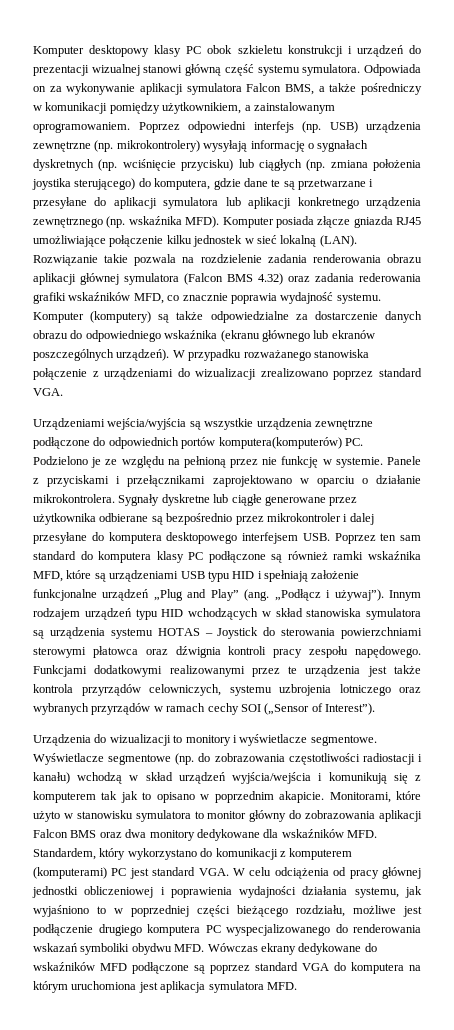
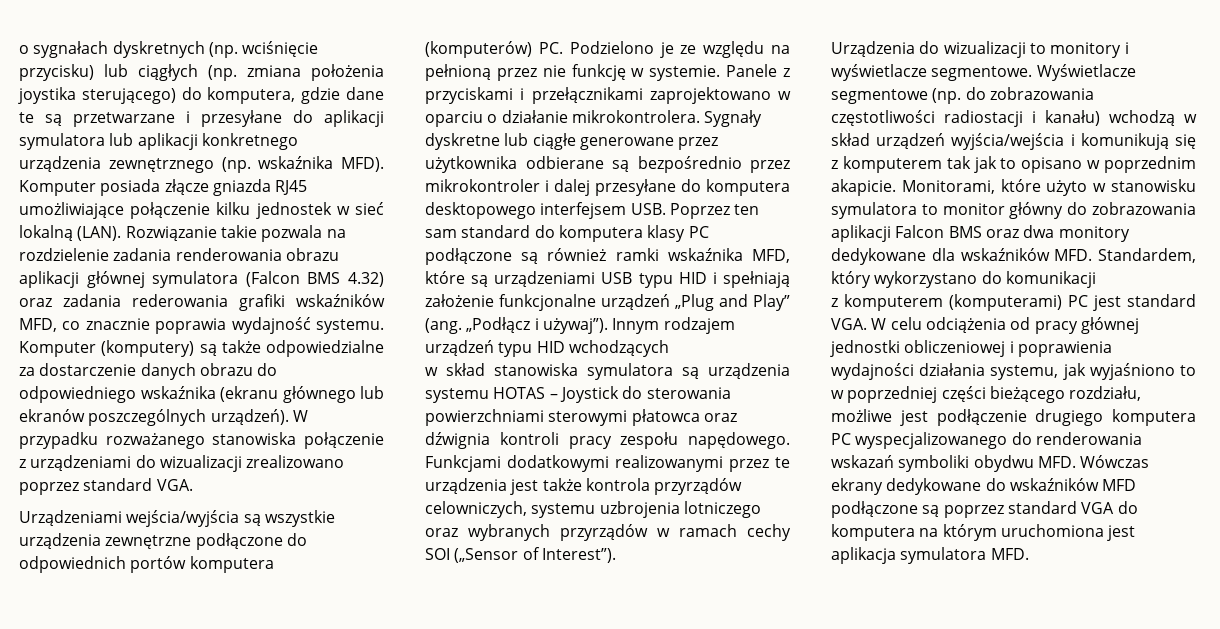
- Komputer desktopowy klasy PC obok szkieletu konstrukcji i urządzeń do prezentacji wizualnej stanowi główną część systemu symulatora. Odpowiada on za wykonywanie aplikacji symulatora Falcon BMS, a także pośredniczy w komunikacji pomiędzy użytkownikiem, a zainstalowanym oprogramowaniem. Poprzez odpowiedni interfejs (np. USB) urządzenia zewnętrzne (np. mikrokontrolery) wysyłają informację o sygnałach dyskretnych (np. wciśnięcie przycisku) lub ciągłych (np. zmiana położenia joystika sterującego) do komputera, gdzie dane te są przetwarzane i przesyłane do aplikacji symulatora lub aplikacji konkretnego urządzenia zewnętrznego (np. wskaźnika MFD).
+ o sygnałach dyskretnych (np. wciśnięcie przycisku) lub ciągłych (np. zmiana położenia joystika sterującego) do komputera, gdzie dane te są przetwarzane i przesyłane do aplikacji symulatora lub aplikacji konkretnego urządzenia zewnętrznego (np. wskaźnika MFD).
- Urządzeniami wejścia/wyjścia są wszystkie urządzenia zewnętrzne podłączone do odpowiednich portów komputera(komputerów) PC. Podzielono je ze względu na pełnioną przez nie funkcję w systemie.
+ Urządzeniami wejścia/wyjścia są wszystkie urządzenia zewnętrzne podłączone do odpowiednich portów komputera (komputerów) PC. Podzielono je ze względu na pełnioną przez nie funkcję w systemie.
- Innym rodzajem urządzeń typu HID wchodzących w skład stanowiska symulatora są urządzenia systemu HOTAS – Joystick do sterowania powierzchniami sterowymi płatowca oraz dźwignia kontroli pracy zespołu napędowego.
+ Innym rodzajem urządzeń typu HID wchodzących
+ w skład stanowiska symulatora są urządzenia systemu HOTAS – Joystick do sterowania powierzchniami sterowymi płatowca oraz dźwignia kontroli pracy zespołu napędowego.
- Monitorami, które użyto w stanowisku symulatora to monitor główny do zobrazowania aplikacji Falcon BMS oraz dwa monitory dedykowane dla wskaźników MFD. Standardem, który wykorzystano do komunikacji z komputerem (komputerami) PC jest standard VGA. W celu odciążenia od pracy głównej jednostki obliczeniowej i poprawienia wydajności działania systemu, jak wyjaśniono to w poprzedniej części bieżącego rozdziału, możliwe jest podłączenie drugiego komputera PC wyspecjalizowanego do renderowania wskazań symboliki obydwu MFD. Wówczas ekrany dedykowane do wskaźników MFD podłączone są poprzez standard VGA do komputera na którym uruchomiona jest aplikacja symulatora MFD.
+ Monitorami, które użyto w stanowisku symulatora to monitor główny do zobrazowania aplikacji Falcon BMS oraz dwa monitory dedykowane dla wskaźników MFD. Standardem, który wykorzystano do komunikacji
+ z komputerem (komputerami) PC jest standard VGA. W celu odciążenia od pracy głównej jednostki obliczeniowej i poprawienia wydajności działania systemu, jak wyjaśniono to w poprzedniej części bieżącego rozdziału, możliwe jest podłączenie drugiego komputera PC wyspecjalizowanego do renderowania wskazań symboliki obydwu MFD. Wówczas ekrany dedykowane do wskaźników MFD podłączone są poprzez standard VGA do komputera na którym uruchomiona jest aplikacja symulatora MFD.

